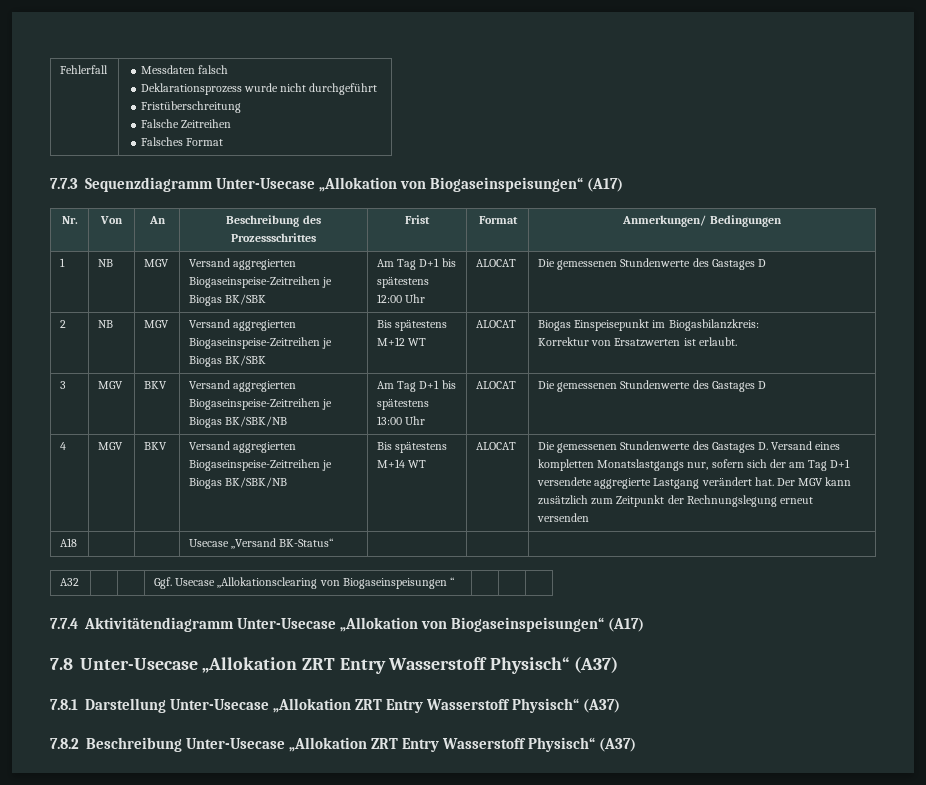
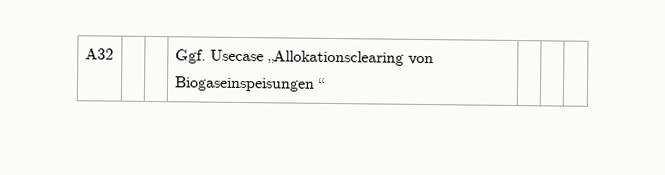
- Fehlerfall | Messdaten falsch
- Deklarationsprozess wurde nicht durchgeführt
- Fristüberschreitung
- Falsche Zeitreihen
- Falsches Format
- 7.7.3 Sequenzdiagramm Unter-Usecase „Allokation von Biogaseinspeisungen“ (A17)
- Nr. | Von | An | Beschreibung des Prozessschrittes | Frist | Format | Anmerkungen/ Bedingungen
- 1 | NB | MGV | Versand aggregierten Biogaseinspeise-Zeitreihen je Biogas BK/SBK | Am Tag D+1 bis spätestens 12:00 Uhr | ALOCAT | Die gemessenen Stundenwerte des Gastages D
- 2 | NB | MGV | Versand aggregierten Biogaseinspeise-Zeitreihen je Biogas BK/SBK | Bis spätestens M+12 WT | ALOCAT | Biogas Einspeisepunkt im Biogasbilanzkreis:
- Korrektur von Ersatzwerten ist erlaubt.
- 3 | MGV | BKV | Versand aggregierten Biogaseinspeise-Zeitreihen je Biogas BK/SBK/NB | Am Tag D+1 bis spätestens 13:00 Uhr | ALOCAT | Die gemessenen Stundenwerte des Gastages D
- 4 | MGV | BKV | Versand aggregierten Biogaseinspeise-Zeitreihen je Biogas BK/SBK/NB | Bis spätestens M+14 WT | ALOCAT | Die gemessenen Stundenwerte des Gastages D. Versand eines kompletten Monatslastgangs nur, sofern sich der am Tag D+1 versendete aggregierte Lastgang verändert hat. Der MGV kann zusätzlich zum Zeitpunkt der Rechnungslegung erneut versenden
- A18 | | | Usecase „Versand BK-Status“ | | |
- 7.7.4 Aktivitätendiagramm Unter-Usecase „Allokation von Biogaseinspeisungen“ (A17)
- 7.8 Unter-Usecase „Allokation ZRT Entry Wasserstoff Physisch“ (A37)
- 7.8.1 Darstellung Unter-Usecase „Allokation ZRT Entry Wasserstoff Physisch“ (A37)
- 7.8.2 Beschreibung Unter-Usecase „Allokation ZRT Entry Wasserstoff Physisch“ (A37)

